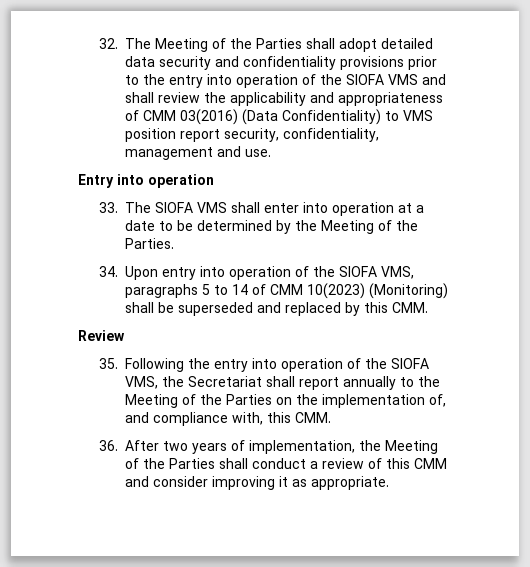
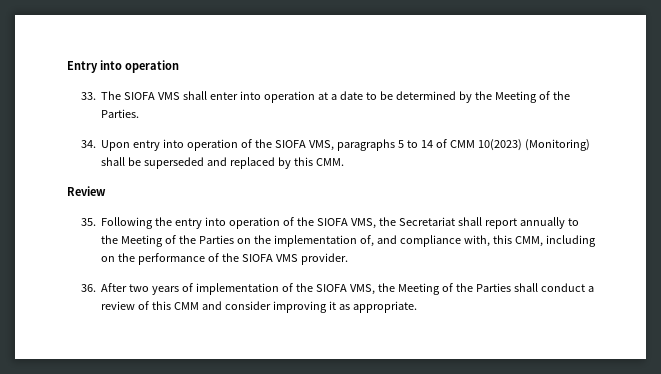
- 32. The Meeting of the Parties shall adopt detailed data security and confidentiality provisions prior to the entry into operation of the SIOFA VMS and shall review the applicability and appropriateness of CMM 03(2016) (Data Confidentiality) to VMS position report security, confidentiality, management and use.
- 35. Following the entry into operation of the SIOFA VMS, the Secretariat shall report annually to the Meeting of the Parties on the implementation of, and compliance with, this CMM.
+ 35. Following the entry into operation of the SIOFA VMS, the Secretariat shall report annually to the Meeting of the Parties on the implementation of, and compliance with, this CMM, including on the performance of the SIOFA VMS provider.
- 36. After two years of implementation, the Meeting of the Parties shall conduct a review of this CMM and consider improving it as appropriate.
+ 36. After two years of implementation of the SIOFA VMS, the Meeting of the Parties shall conduct a review of this CMM and consider improving it as appropriate.

